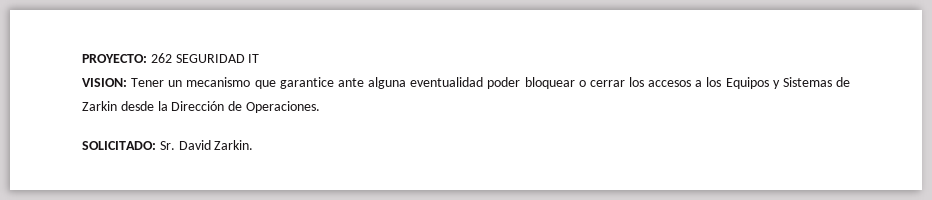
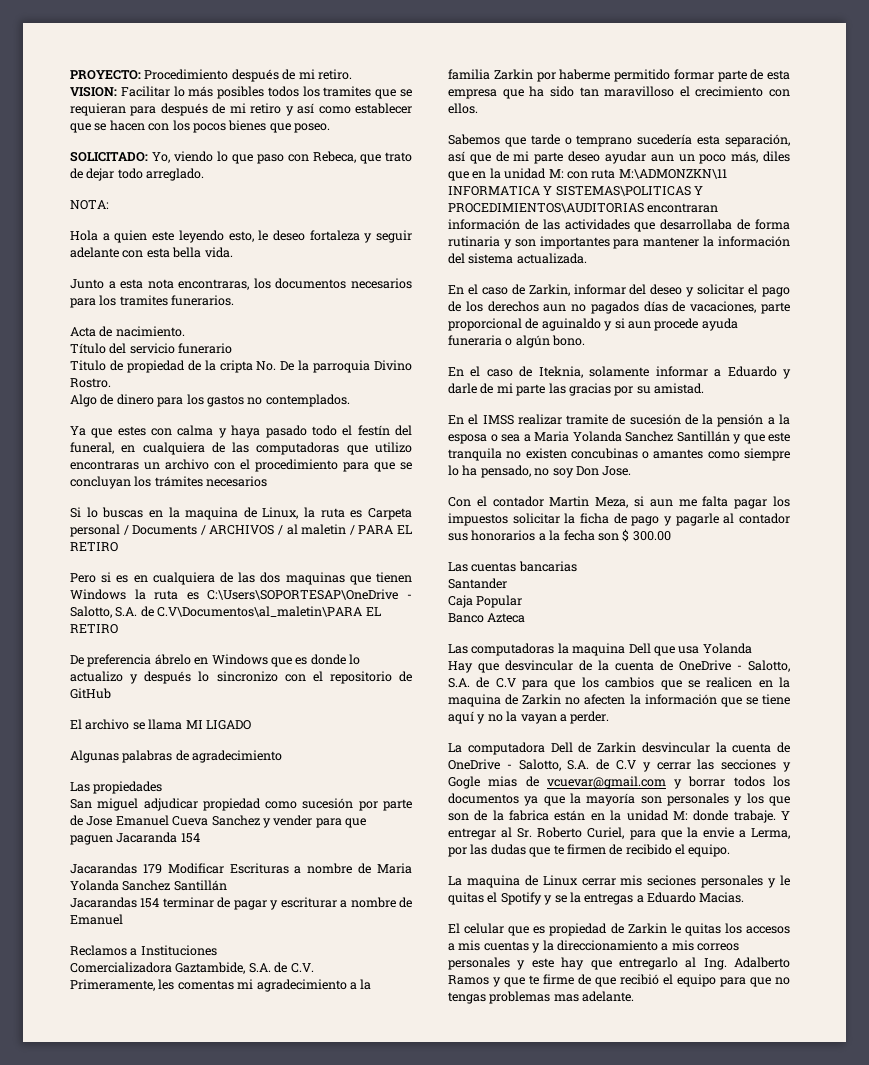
- PROYECTO: 262 SEGURIDAD IT
- VISION: Tener un mecanismo que garantice ante alguna eventualidad poder bloquear o cerrar los accesos a los Equipos y Sistemas de Zarkin desde la Dirección de Operaciones.
- SOLICITADO: Sr. David Zarkin.
+ PROYECTO: Procedimiento después de mi retiro.
+ VISION: Facilitar lo más posibles todos los tramites que se requieran para después de mi retiro y así como establecer que se hacen con los pocos bienes que poseo.
+ SOLICITADO: Yo, viendo lo que paso con Rebeca, que trato de dejar todo arreglado.
+ NOTA:
+ Hola a quien este leyendo esto, le deseo fortaleza y seguir adelante con esta bella vida.
+ Junto a esta nota encontraras, los documentos necesarios para los tramites funerarios.
+ Acta de nacimiento.
+ Título del servicio funerario
+ Titulo de propiedad de la cripta No. De la parroquia Divino Rostro.
+ Algo de dinero para los gastos no contemplados.
+ Ya que estes con calma y haya pasado todo el festín del funeral, en cualquiera de las computadoras que utilizo encontraras un archivo con el procedimiento para que se concluyan los trámites necesarios
+ Si lo buscas en la maquina de Linux, la ruta es Carpeta personal / Documents / ARCHIVOS / al maletin / PARA EL RETIRO
+ Pero si es en cualquiera de las dos maquinas que tienen Windows la ruta es C:\Users\SOPORTESAP\OneDrive - Salotto, S.A. de C.V\Documentos\al_maletin\PARA EL RETIRO
+ De preferencia ábrelo en Windows que es donde lo actualizo y después lo sincronizo con el repositorio de GitHub
+ El archivo se llama MI LIGADO
+ Algunas palabras de agradecimiento
+ Las propiedades
+ San miguel adjudicar propiedad como sucesión por parte de Jose Emanuel Cueva Sanchez y vender para que paguen Jacaranda 154
+ Jacarandas 179 Modificar Escrituras a nombre de Maria Yolanda Sanchez Santillán
+ Jacarandas 154 terminar de pagar y escriturar a nombre de Emanuel
+ Reclamos a Instituciones
+ Comercializadora Gaztambide, S.A. de C.V.
+ Primeramente, les comentas mi agradecimiento a la familia Zarkin por haberme permitido formar parte de esta empresa que ha sido tan maravilloso el crecimiento con ellos.
+ Sabemos que tarde o temprano sucedería esta separación, así que de mi parte deseo ayudar aun un poco más, diles que en la unidad M: con ruta M:\ADMONZKN\11 INFORMATICA Y SISTEMAS\POLITICAS Y PROCEDIMIENTOS\AUDITORIAS encontraran información de las actividades que desarrollaba de forma rutinaria y son importantes para mantener la información del sistema actualizada.
+ En el caso de Zarkin, informar del deseo y solicitar el pago de los derechos aun no pagados días de vacaciones, parte proporcional de aguinaldo y si aun procede ayuda funeraria o algún bono.
+ En el caso de Iteknia, solamente informar a Eduardo y darle de mi parte las gracias por su amistad.
+ En el IMSS realizar tramite de sucesión de la pensión a la esposa o sea a Maria Yolanda Sanchez Santillán y que este tranquila no existen concubinas o amantes como siempre lo ha pensado, no soy Don Jose.
+ Con el contador Martin Meza, si aun me falta pagar los impuestos solicitar la ficha de pago y pagarle al contador sus honorarios a la fecha son $ 300.00
+ Las cuentas bancarias
+ Santander
+ Caja Popular
+ Banco Azteca
+ Las computadoras la maquina Dell que usa Yolanda
+ Hay que desvincular de la cuenta de OneDrive - Salotto, S.A. de C.V para que los cambios que se realicen en la maquina de Zarkin no afecten la información que se tiene aquí y no la vayan a perder.
+ La computadora Dell de Zarkin desvincular la cuenta de OneDrive - Salotto, S.A. de C.V y cerrar las secciones y Gogle mias de vcuevar@gmail.com y borrar todos los documentos ya que la mayoría son personales y los que son de la fabrica están en la unidad M: donde trabaje. Y entregar al Sr. Roberto Curiel, para que la envie a Lerma, por las dudas que te firmen de recibido el equipo.
+ La maquina de Linux cerrar mis seciones personales y le quitas el Spotify y se la entregas a Eduardo Macias.
+ El celular que es propiedad de Zarkin le quitas los accesos a mis cuentas y la direccionamiento a mis correos personales y este hay que entregarlo al Ing. Adalberto Ramos y que te firme de que recibió el equipo para que no tengas problemas mas adelante.

